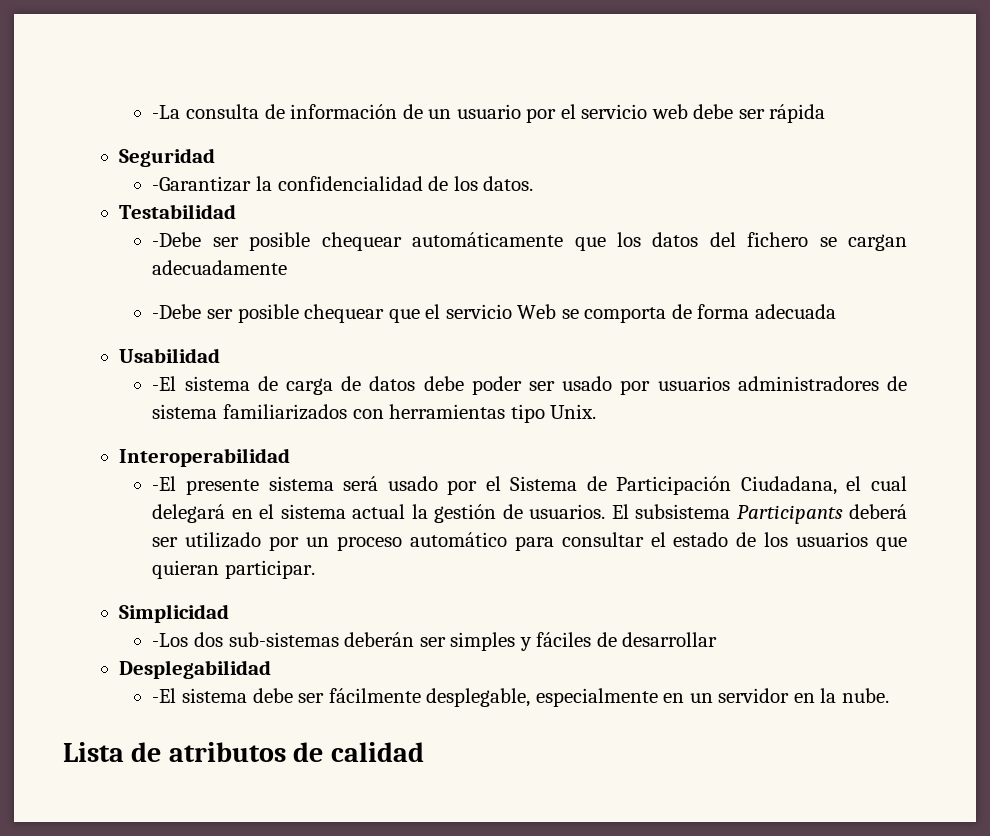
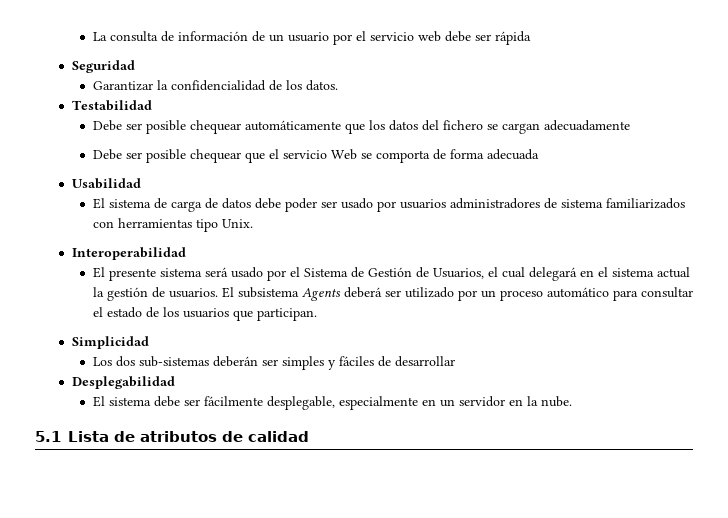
- -La consulta de información de un usuario por el servicio web debe ser rápida
+ La consulta de información de un usuario por el servicio web debe ser rápida
- -Garantizar la confidencialidad de los datos.
+ Garantizar la confidencialidad de los datos.
- -Debe ser posible chequear automáticamente que los datos del fichero se cargan adecuadamente
+ Debe ser posible chequear automáticamente que los datos del fichero se cargan adecuadamente
- -Debe ser posible chequear que el servicio Web se comporta de forma adecuada
+ Debe ser posible chequear que el servicio Web se comporta de forma adecuada
- -El sistema de carga de datos debe poder ser usado por usuarios administradores de sistema familiarizados con herramientas tipo Unix.
+ El sistema de carga de datos debe poder ser usado por usuarios administradores de sistema familiarizados con herramientas tipo Unix.
- -El presente sistema será usado por el Sistema de Participación Ciudadana, el cual delegará en el sistema actual la gestión de usuarios.
+ El presente sistema será usado por el Sistema de Gestión de Usuarios, el cual delegará en el sistema actual la gestión de usuarios.
- El subsistema Participants deberá ser utilizado por un proceso automático para consultar el estado de los usuarios que quieran participar.
+ El subsistema Agents deberá ser utilizado por un proceso automático para consultar el estado de los usuarios que participan.
- -Los dos sub-sistemas deberán ser simples y fáciles de desarrollar
+ Los dos sub-sistemas deberán ser simples y fáciles de desarrollar
- -El sistema debe ser fácilmente desplegable, especialmente en un servidor en la nube.
+ El sistema debe ser fácilmente desplegable, especialmente en un servidor en la nube.
- Lista de atributos de calidad
+ 5.1 Lista de atributos de calidad

